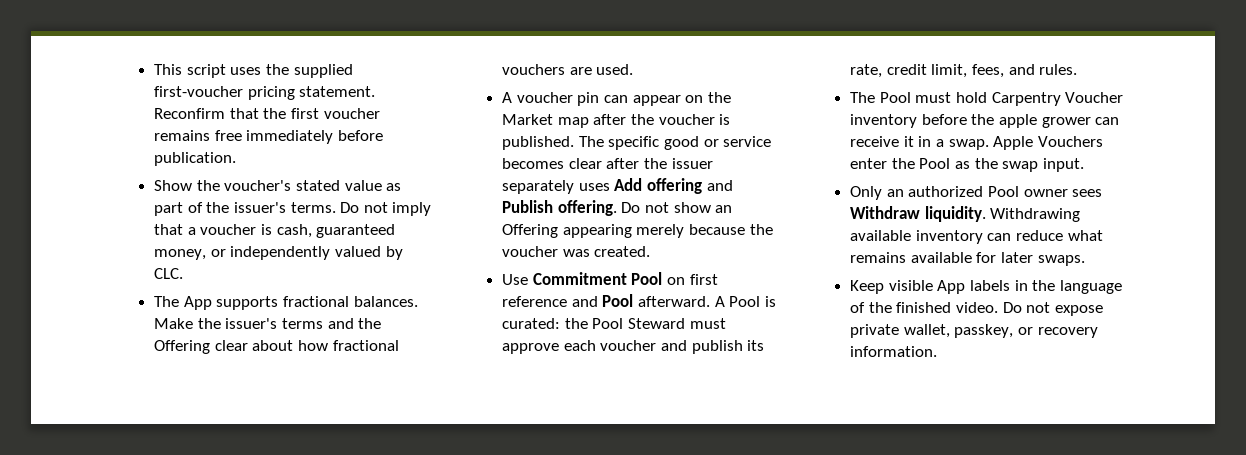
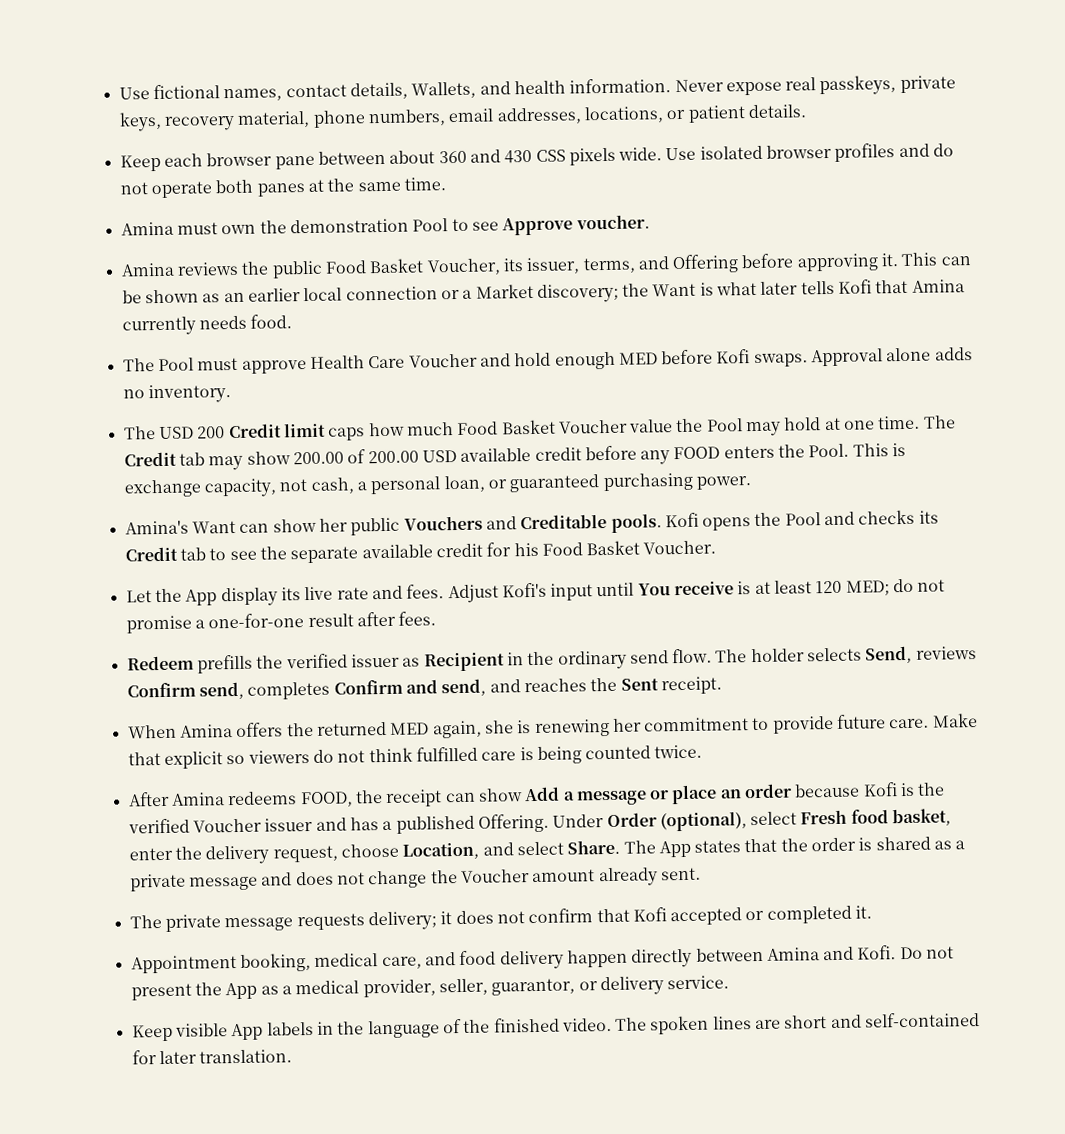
- This script uses the supplied first-voucher pricing statement. Reconfirm that the first voucher remains free immediately before publication.
- Show the voucher's stated value as part of the issuer's terms. Do not imply that a voucher is cash, guaranteed money, or independently valued by CLC.
- The App supports fractional balances. Make the issuer's terms and the Offering clear about how fractional vouchers are used.
- A voucher pin can appear on the Market map after the voucher is published. The specific good or service becomes clear after the issuer separately uses Add offering and Publish offering. Do not show an Offering appearing merely because the voucher was created.
- Use Commitment Pool on first reference and Pool afterward. A Pool is curated: the Pool Steward must approve each voucher and publish its rate, credit limit, fees, and rules.
- The Pool must hold Carpentry Voucher inventory before the apple grower can receive it in a swap. Apple Vouchers enter the Pool as the swap input.
- Only an authorized Pool owner sees Withdraw liquidity. Withdrawing available inventory can reduce what remains available for later swaps.
+ Use fictional names, contact details, Wallets, and health information. Never expose real passkeys, private keys, recovery material, phone numbers, email addresses, locations, or patient details.
+ Keep each browser pane between about 360 and 430 CSS pixels wide. Use isolated browser profiles and do not operate both panes at the same time.
+ Amina must own the demonstration Pool to see Approve voucher.
+ Amina reviews the public Food Basket Voucher, its issuer, terms, and Offering before approving it. This can be shown as an earlier local connection or a Market discovery; the Want is what later tells Kofi that Amina currently needs food.
+ The Pool must approve Health Care Voucher and hold enough MED before Kofi swaps. Approval alone adds no inventory.
+ The USD 200 Credit limit caps how much Food Basket Voucher value the Pool may hold at one time. The Credit tab may show 200.00 of 200.00 USD available credit before any FOOD enters the Pool. This is exchange capacity, not cash, a personal loan, or guaranteed purchasing power.
+ Amina's Want can show her public Vouchers and Creditable pools. Kofi opens the Pool and checks its Credit tab to see the separate available credit for his Food Basket Voucher.
+ Let the App display its live rate and fees. Adjust Kofi's input until You receive is at least 120 MED; do not promise a one-for-one result after fees.
+ Redeem prefills the verified issuer as Recipient in the ordinary send flow. The holder selects Send, reviews Confirm send, completes Confirm and send, and reaches the Sent receipt.
+ When Amina offers the returned MED again, she is renewing her commitment to provide future care. Make that explicit so viewers do not think fulfilled care is being counted twice.
+ After Amina redeems FOOD, the receipt can show Add a message or place an order because Kofi is the verified Voucher issuer and has a published Offering. Under Order (optional), select Fresh food basket, enter the delivery request, choose Location, and select Share. The App states that the order is shared as a private message and does not change the Voucher amount already sent.
+ The private message requests delivery; it does not confirm that Kofi accepted or completed it.
+ Appointment booking, medical care, and food delivery happen directly between Amina and Kofi. Do not present the App as a medical provider, seller, guarantor, or delivery service.
- Do not expose private wallet, passkey, or recovery information.
+ The spoken lines are short and self-contained for later translation.

